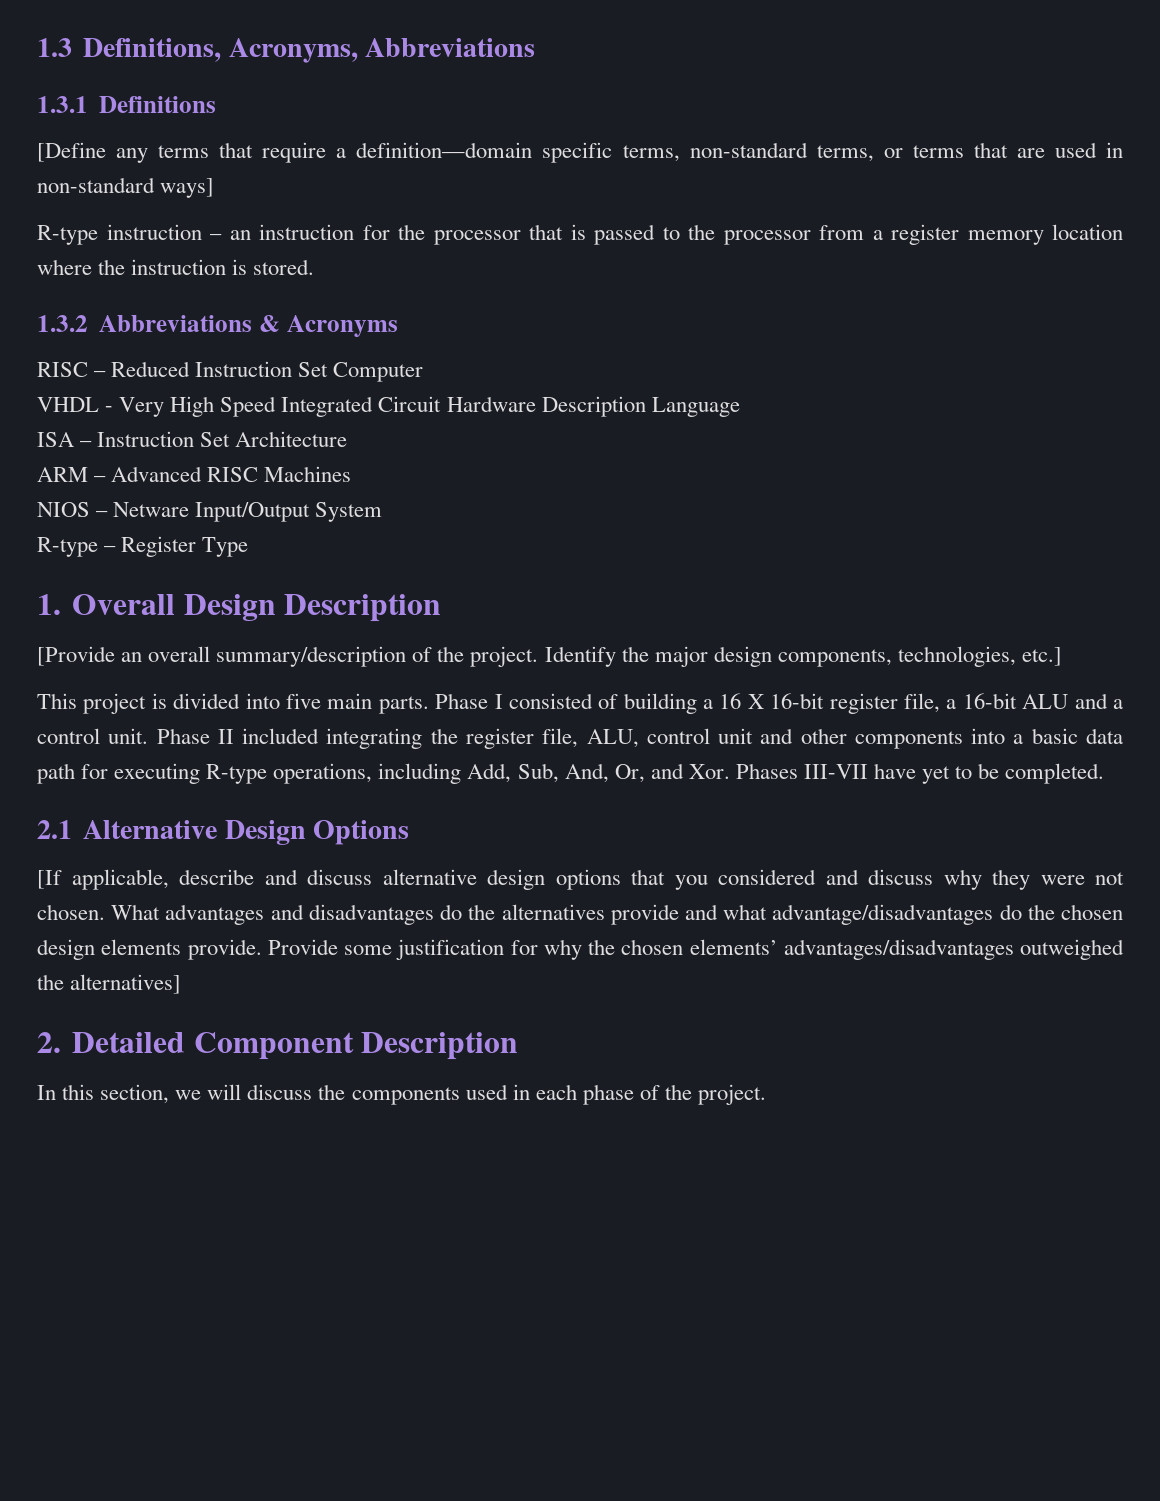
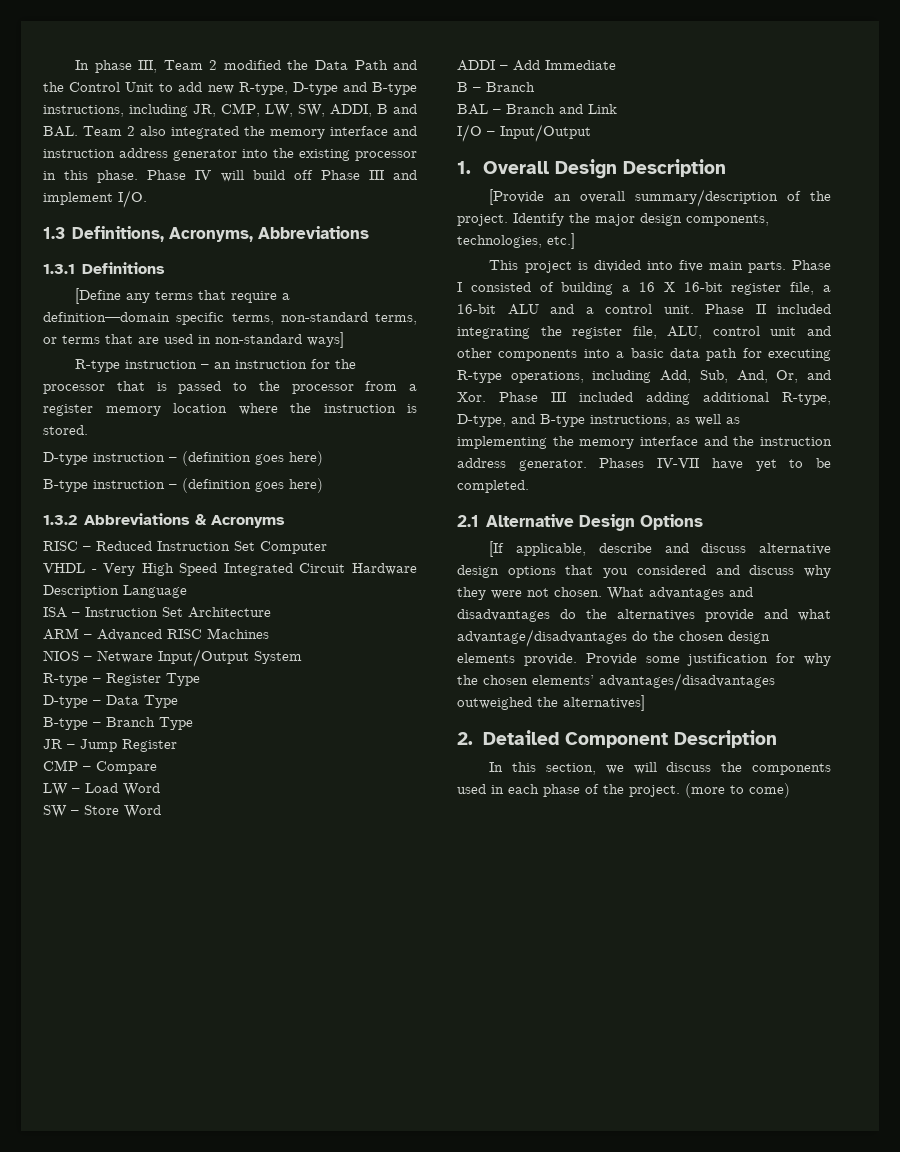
+ In phase III, Team 2 modified the Data Path and the Control Unit to add new R-type, D-type and B-type instructions, including JR, CMP, LW, SW, ADDI, B and BAL. Team 2 also integrated the memory interface and instruction address generator into the existing processor in this phase. Phase IV will build off Phase III and implement I/O.
+ D-type instruction – (definition goes here)
+ B-type instruction – (definition goes here)
+ D-type – Data Type
+ B-type – Branch Type
+ JR – Jump Register
+ CMP – Compare
+ LW – Load Word
+ SW – Store Word
+ ADDI – Add Immediate
+ B – Branch
+ BAL – Branch and Link
+ I/O – Input/Output
- Phase II included integrating the register file, ALU, control unit and other components into a basic data path for executing R-type operations, including Add, Sub, And, Or, and Xor. Phases III-VII have yet to be completed.
+ Phase II included integrating the register file, ALU, control unit and other components into a basic data path for executing R-type operations, including Add, Sub, And, Or, and Xor. Phase III included adding additional R-type, D-type, and B-type instructions, as well as implementing the memory interface and the instruction address generator. Phases IV-VII have yet to be completed.
+ (more to come)

